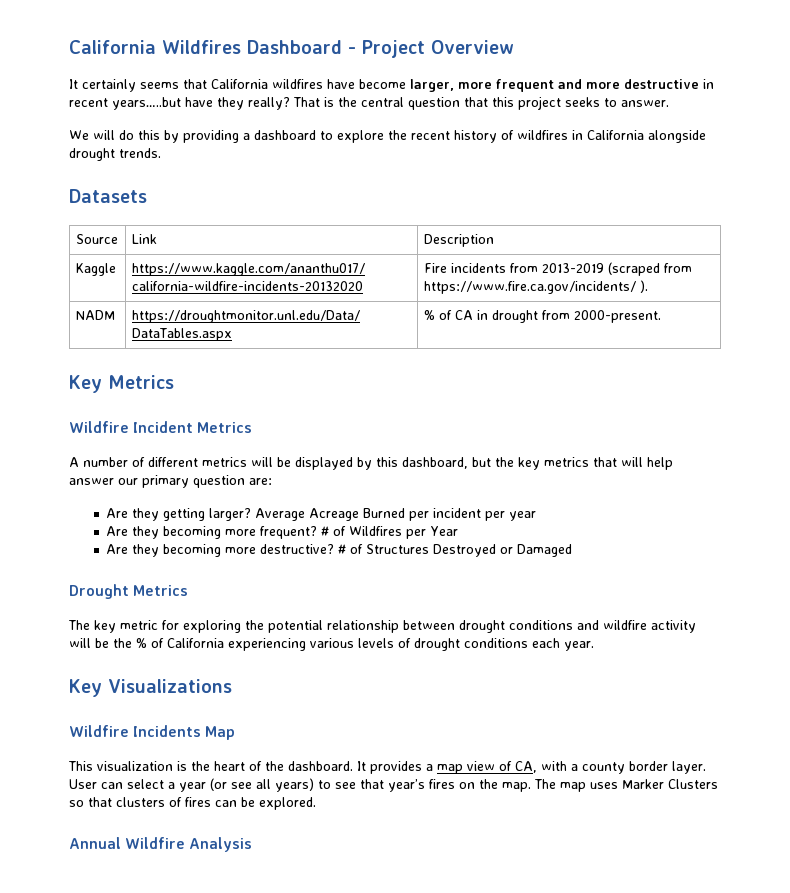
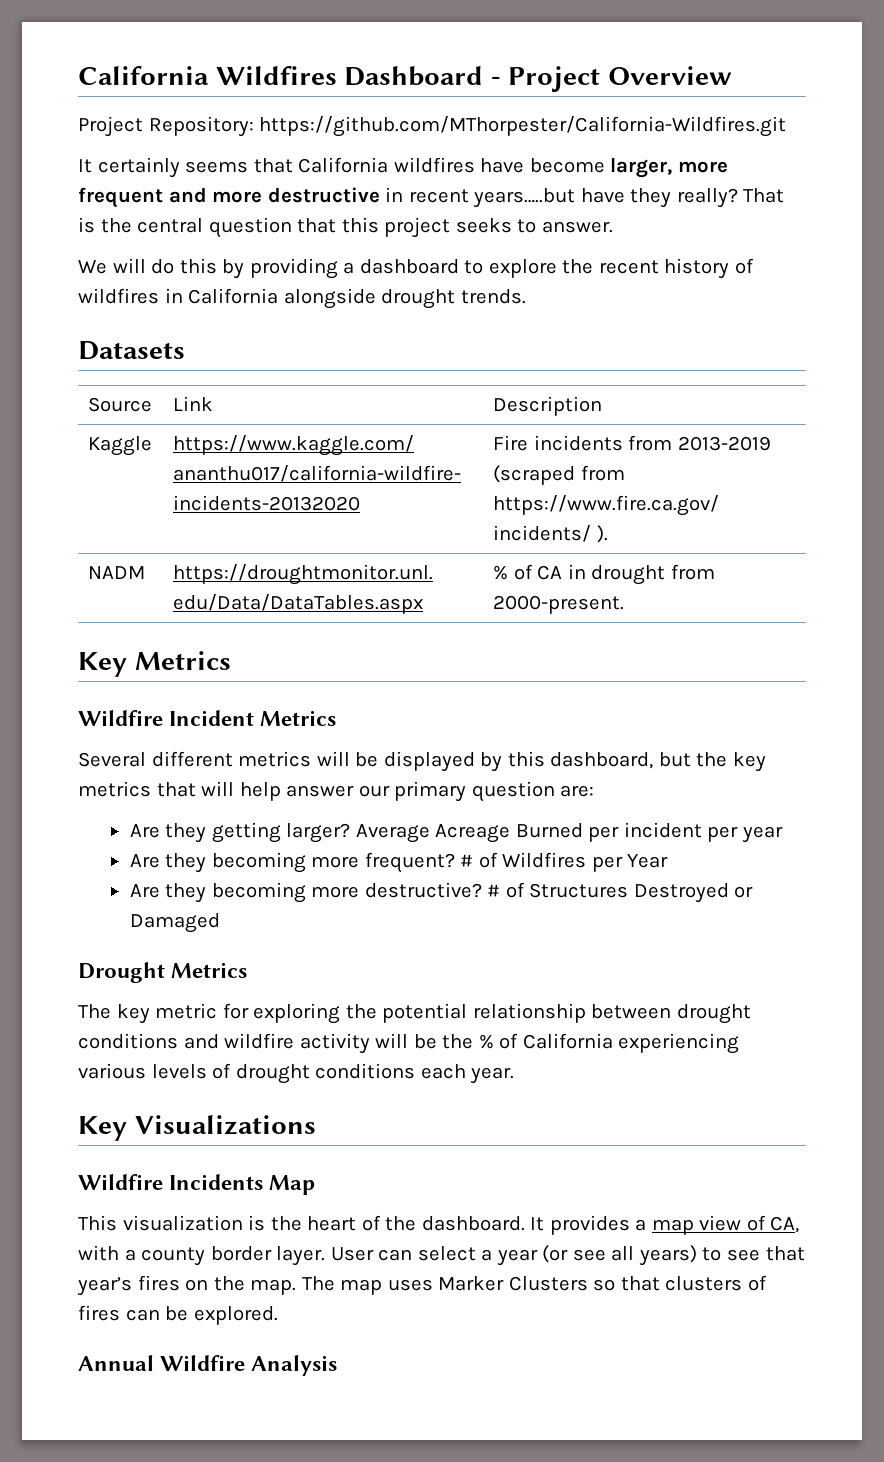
+ Project Repository: https://github.com/MThorpester/California-Wildfires.git
- A number of different metrics will be displayed by this dashboard, but the key metrics that will help answer our primary question are:
+ Several different metrics will be displayed by this dashboard, but the key metrics that will help answer our primary question are:

